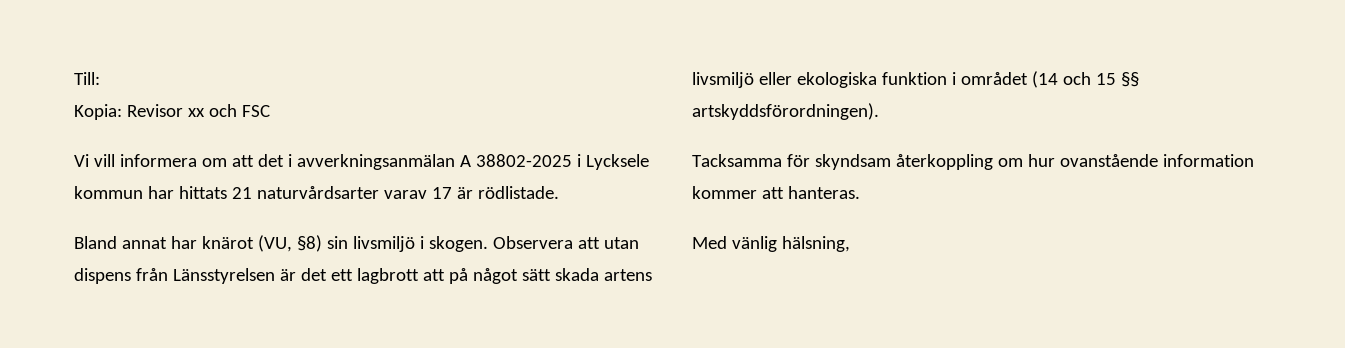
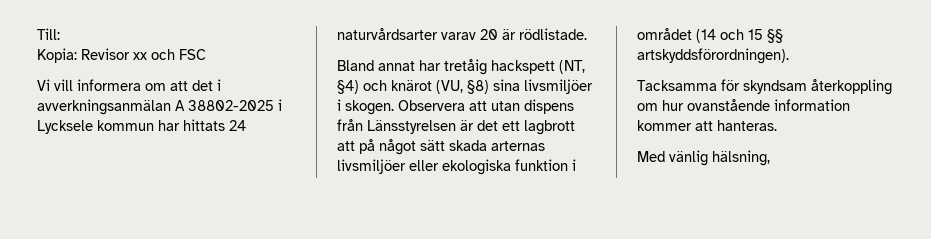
- Vi vill informera om att det i avverkningsanmälan A 38802-2025 i Lycksele kommun har hittats 21 naturvårdsarter varav 17 är rödlistade.
+ Vi vill informera om att det i avverkningsanmälan A 38802-2025 i Lycksele kommun har hittats 24 naturvårdsarter varav 20 är rödlistade.
- Bland annat har knärot (VU, §8) sin livsmiljö i skogen.
+ Bland annat har tretåig hackspett (NT, §4) och knärot (VU, §8) sina livsmiljöer i skogen.
- Observera att utan dispens från Länsstyrelsen är det ett lagbrott att på något sätt skada artens livsmiljö eller ekologiska funktion i området (14 och 15 §§ artskyddsförordningen).
+ Observera att utan dispens från Länsstyrelsen är det ett lagbrott att på något sätt skada arternas livsmiljöer eller ekologiska funktion i området (14 och 15 §§ artskyddsförordningen).

